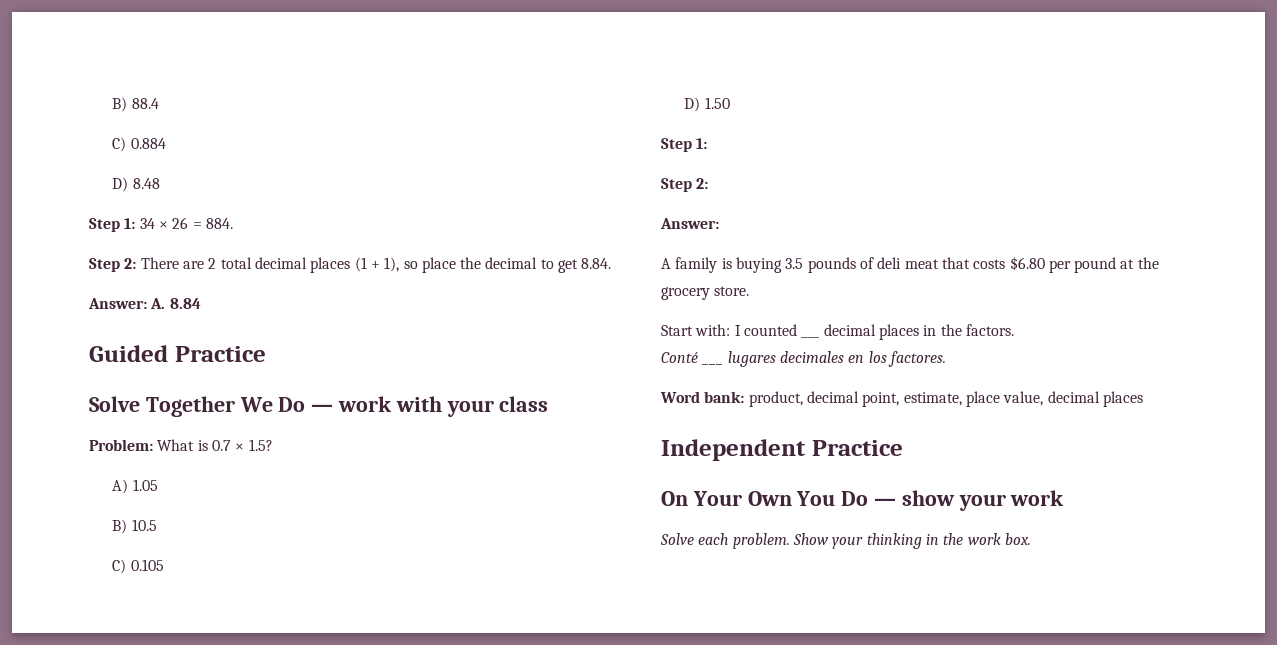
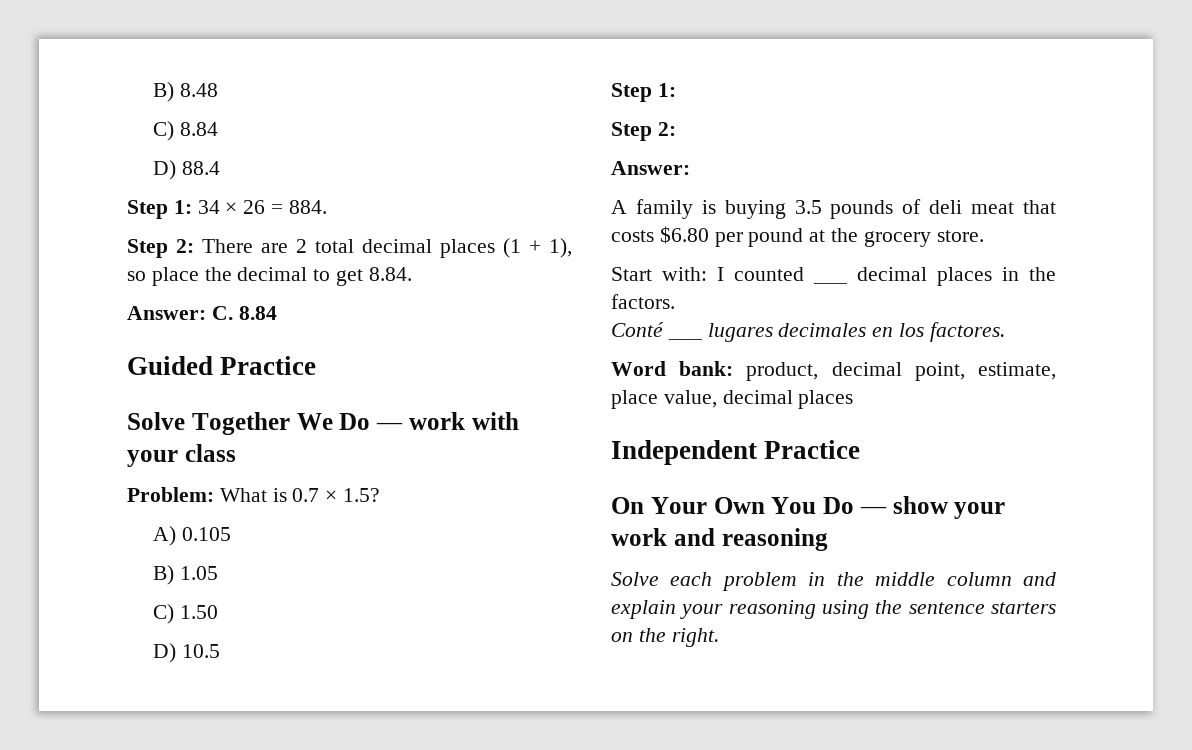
- B) 88.4
- C) 0.884
- D) 8.48
+ B) 8.48
+ C) 8.84
+ D) 88.4
- Answer: A. 8.84
+ Answer: C. 8.84
- A) 1.05
+ A) 0.105
+ B) 1.05
- B) 10.5
- C) 0.105
- D) 1.50
+ C) 1.50
+ D) 10.5
- On Your Own You Do — show your work
+ On Your Own You Do — show your work and reasoning
- Solve each problem. Show your thinking in the work box.
+ Solve each problem in the middle column and explain your reasoning using the sentence starters on the right.

